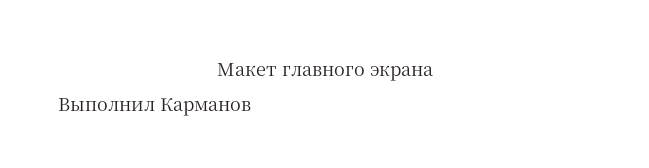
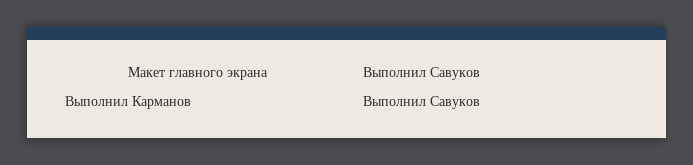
  Выполнил Карманов
+ Выполнил Савуков
+ Выполнил Савуков

